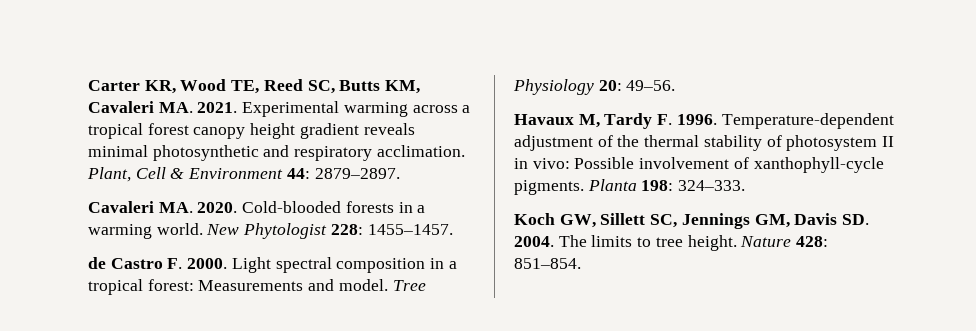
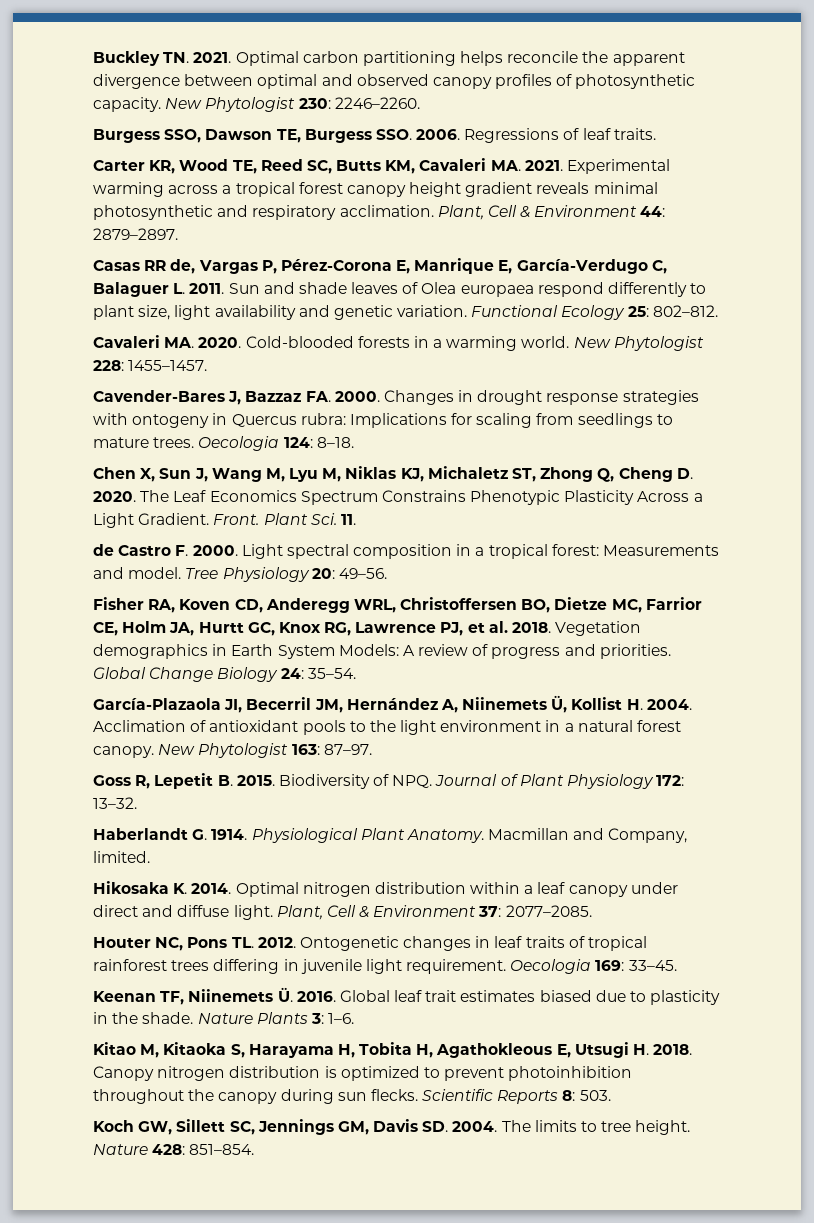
+ Buckley TN. 2021. Optimal carbon partitioning helps reconcile the apparent divergence between optimal and observed canopy profiles of photosynthetic capacity. New Phytologist 230: 2246–2260.
+ Burgess SSO, Dawson TE, Burgess SSO. 2006. Regressions of leaf traits.
+ Casas RR de, Vargas P, Pérez‐Corona E, Manrique E, García‐Verdugo C, Balaguer L. 2011. Sun and shade leaves of Olea europaea respond differently to plant size, light availability and genetic variation. Functional Ecology 25: 802–812.
+ Cavender-Bares J, Bazzaz FA. 2000. Changes in drought response strategies with ontogeny in Quercus rubra: Implications for scaling from seedlings to mature trees. Oecologia 124: 8–18.
+ Chen X, Sun J, Wang M, Lyu M, Niklas KJ, Michaletz ST, Zhong Q, Cheng D. 2020. The Leaf Economics Spectrum Constrains Phenotypic Plasticity Across a Light Gradient. Front. Plant Sci. 11.
- Havaux M, Tardy F. 1996. Temperature-dependent adjustment of the thermal stability of photosystem II in vivo: Possible involvement of xanthophyll-cycle pigments. Planta 198: 324–333.
+ Fisher RA, Koven CD, Anderegg WRL, Christoffersen BO, Dietze MC, Farrior CE, Holm JA, Hurtt GC, Knox RG, Lawrence PJ, et al. 2018. Vegetation demographics in Earth System Models: A review of progress and priorities. Global Change Biology 24: 35–54.
+ García-Plazaola JI, Becerril JM, Hernández A, Niinemets Ü, Kollist H. 2004. Acclimation of antioxidant pools to the light environment in a natural forest canopy. New Phytologist 163: 87–97.
+ Goss R, Lepetit B. 2015. Biodiversity of NPQ. Journal of Plant Physiology 172: 13–32.
+ Haberlandt G. 1914. Physiological Plant Anatomy. Macmillan and Company, limited.
+ Hikosaka K. 2014. Optimal nitrogen distribution within a leaf canopy under direct and diffuse light. Plant, Cell & Environment 37: 2077–2085.
+ Houter NC, Pons TL. 2012. Ontogenetic changes in leaf traits of tropical rainforest trees differing in juvenile light requirement. Oecologia 169: 33–45.
+ Keenan TF, Niinemets Ü. 2016. Global leaf trait estimates biased due to plasticity in the shade. Nature Plants 3: 1–6.
+ Kitao M, Kitaoka S, Harayama H, Tobita H, Agathokleous E, Utsugi H. 2018. Canopy nitrogen distribution is optimized to prevent photoinhibition throughout the canopy during sun flecks. Scientific Reports 8: 503.

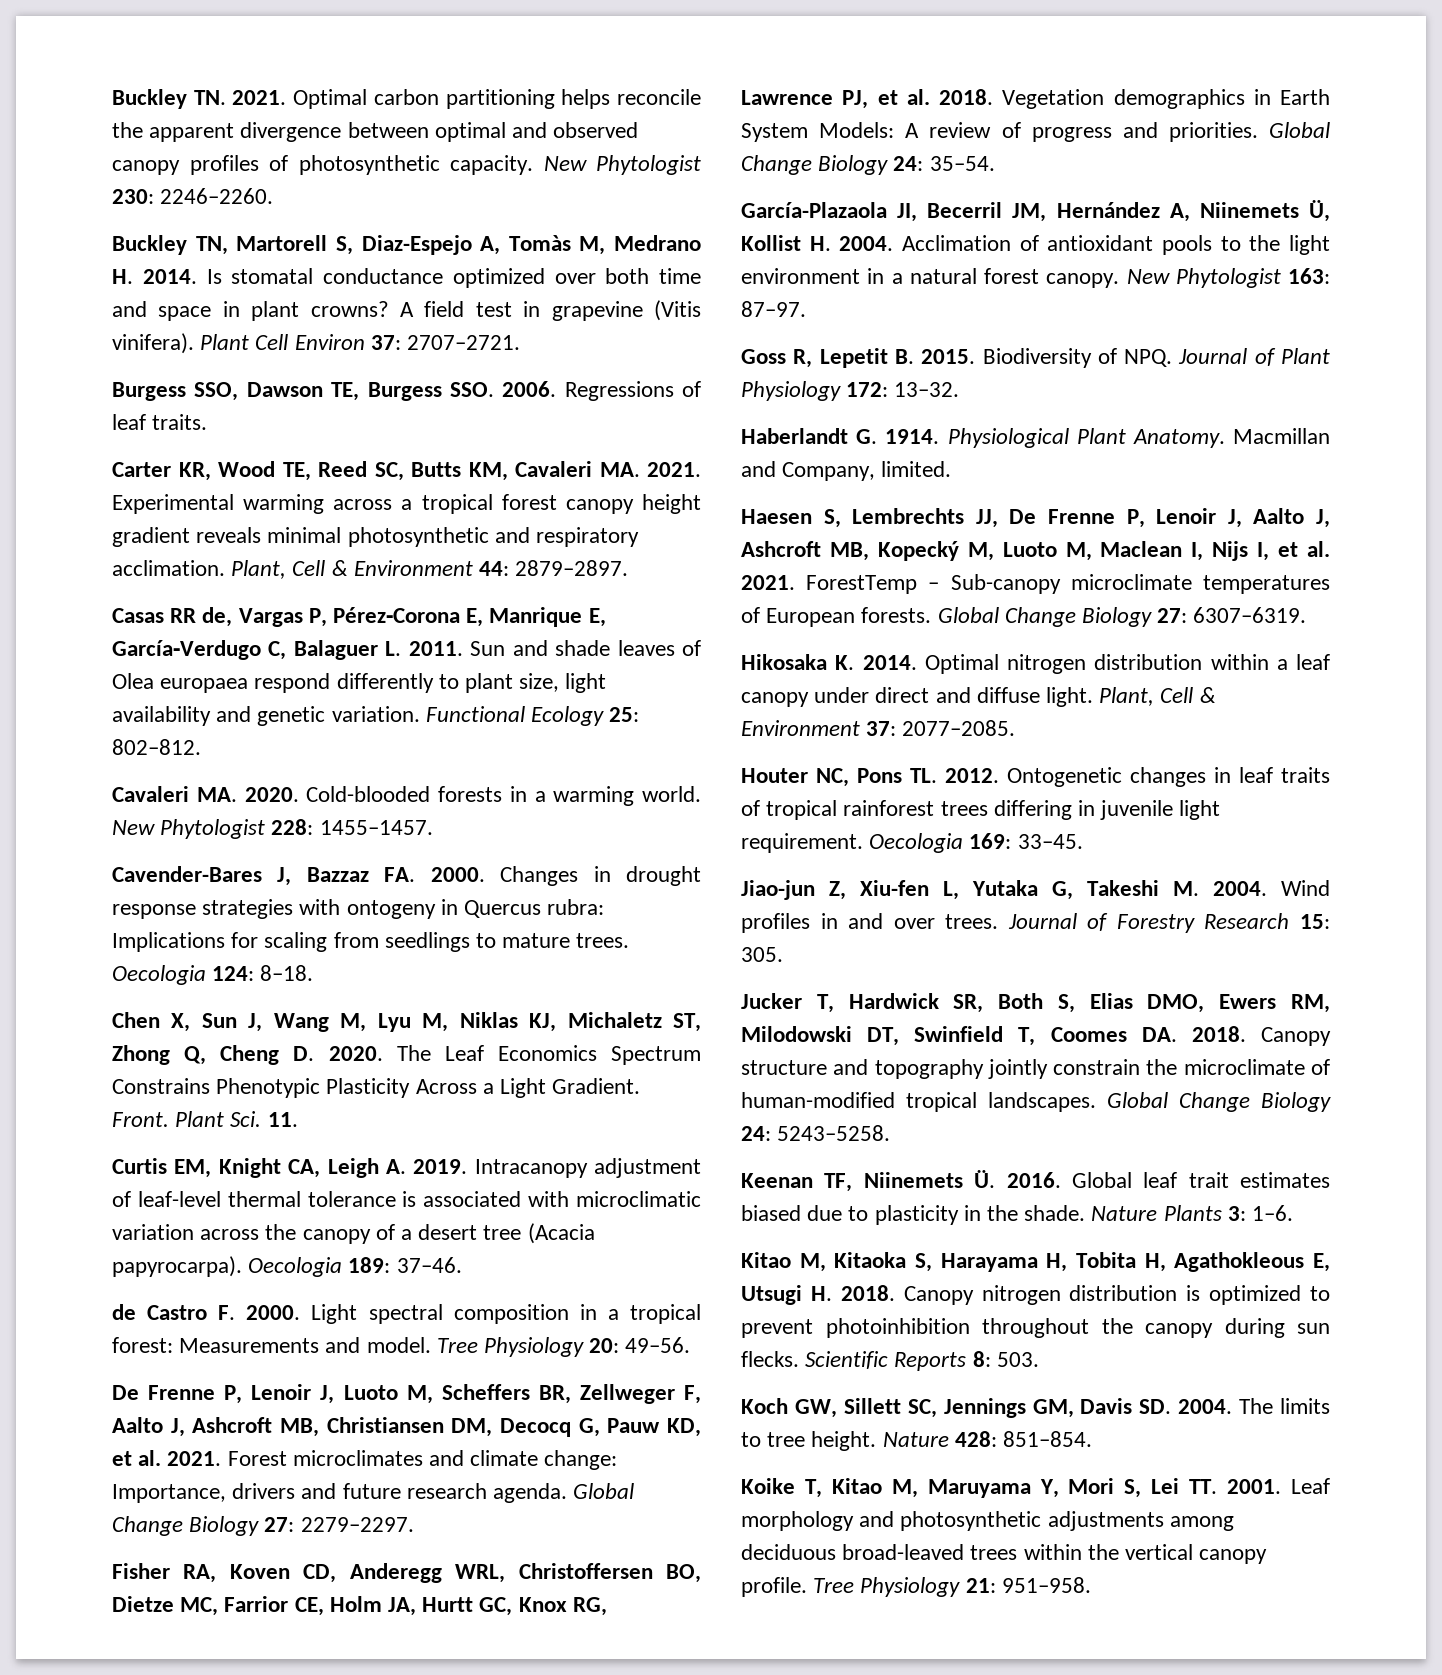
+ Buckley TN, Martorell S, Diaz-Espejo A, Tomàs M, Medrano H. 2014. Is stomatal conductance optimized over both time and space in plant crowns? A field test in grapevine (Vitis vinifera). Plant Cell Environ 37: 2707–2721.
+ Curtis EM, Knight CA, Leigh A. 2019. Intracanopy adjustment of leaf-level thermal tolerance is associated with microclimatic variation across the canopy of a desert tree (Acacia papyrocarpa). Oecologia 189: 37–46.
+ De Frenne P, Lenoir J, Luoto M, Scheffers BR, Zellweger F, Aalto J, Ashcroft MB, Christiansen DM, Decocq G, Pauw KD, et al. 2021. Forest microclimates and climate change: Importance, drivers and future research agenda. Global Change Biology 27: 2279–2297.
+ Haesen S, Lembrechts JJ, De Frenne P, Lenoir J, Aalto J, Ashcroft MB, Kopecký M, Luoto M, Maclean I, Nijs I, et al. 2021. ForestTemp – Sub-canopy microclimate temperatures of European forests. Global Change Biology 27: 6307–6319.
+ Jiao-jun Z, Xiu-fen L, Yutaka G, Takeshi M. 2004. Wind profiles in and over trees. Journal of Forestry Research 15: 305.
+ Jucker T, Hardwick SR, Both S, Elias DMO, Ewers RM, Milodowski DT, Swinfield T, Coomes DA. 2018. Canopy structure and topography jointly constrain the microclimate of human-modified tropical landscapes. Global Change Biology 24: 5243–5258.
+ Koike T, Kitao M, Maruyama Y, Mori S, Lei TT. 2001. Leaf morphology and photosynthetic adjustments among deciduous broad-leaved trees within the vertical canopy profile. Tree Physiology 21: 951–958.

